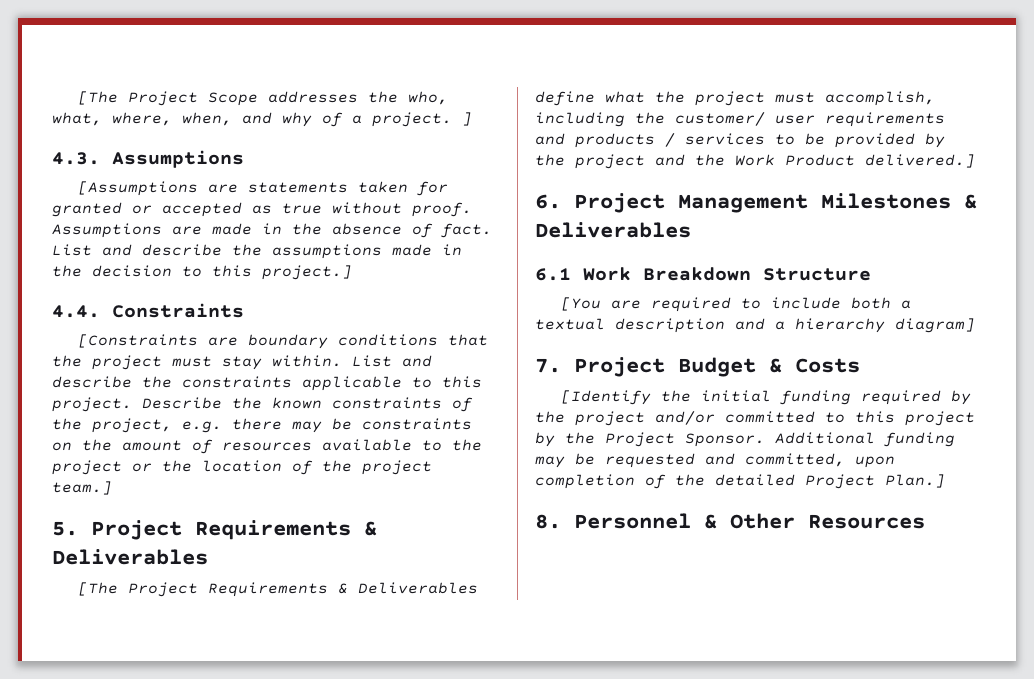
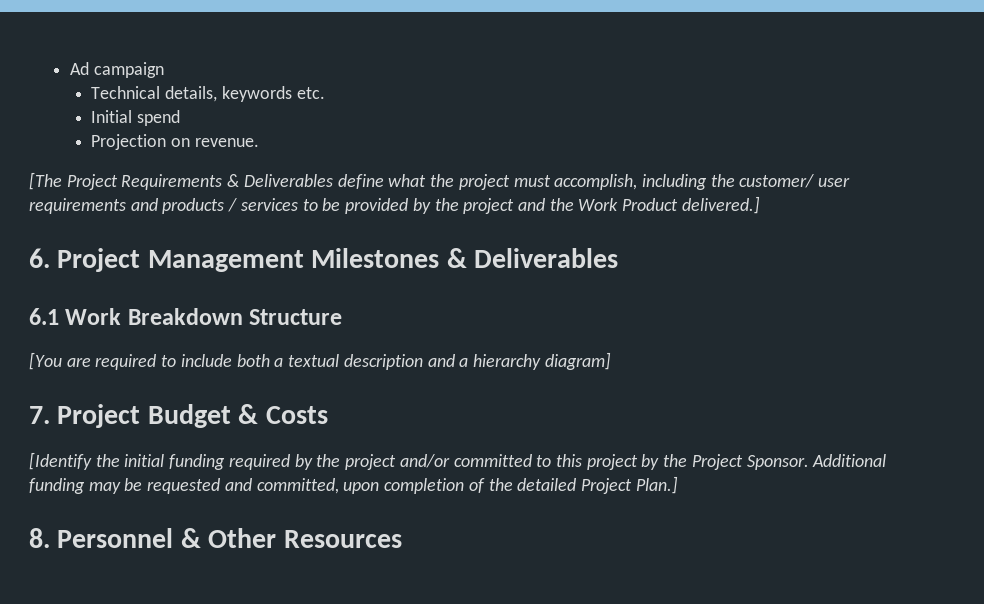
- [The Project Scope addresses the who, what, where, when, and why of a project. ]
- 4.3. Assumptions
- [Assumptions are statements taken for granted or accepted as true without proof. Assumptions are made in the absence of fact. List and describe the assumptions made in the decision to this project.]
- 4.4. Constraints
- [Constraints are boundary conditions that the project must stay within. List and describe the constraints applicable to this project. Describe the known constraints of the project, e.g. there may be constraints on the amount of resources available to the project or the location of the project team.]
- 5. Project Requirements & Deliverables
+ Ad campaign
+ Technical details, keywords etc.
+ Initial spend
+ Projection on revenue.

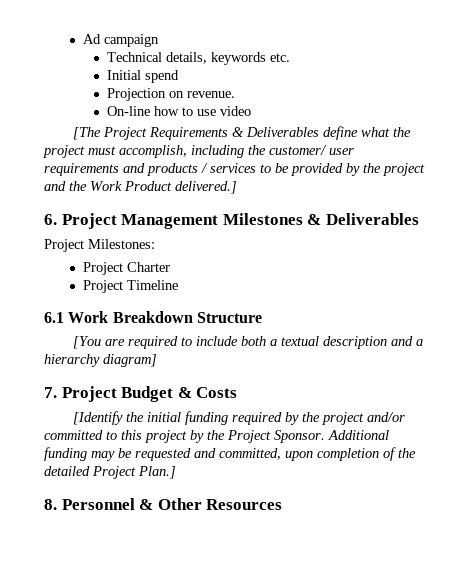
+ On-line how to use video
+ Project Milestones:
+ Project Charter
+ Project Timeline

